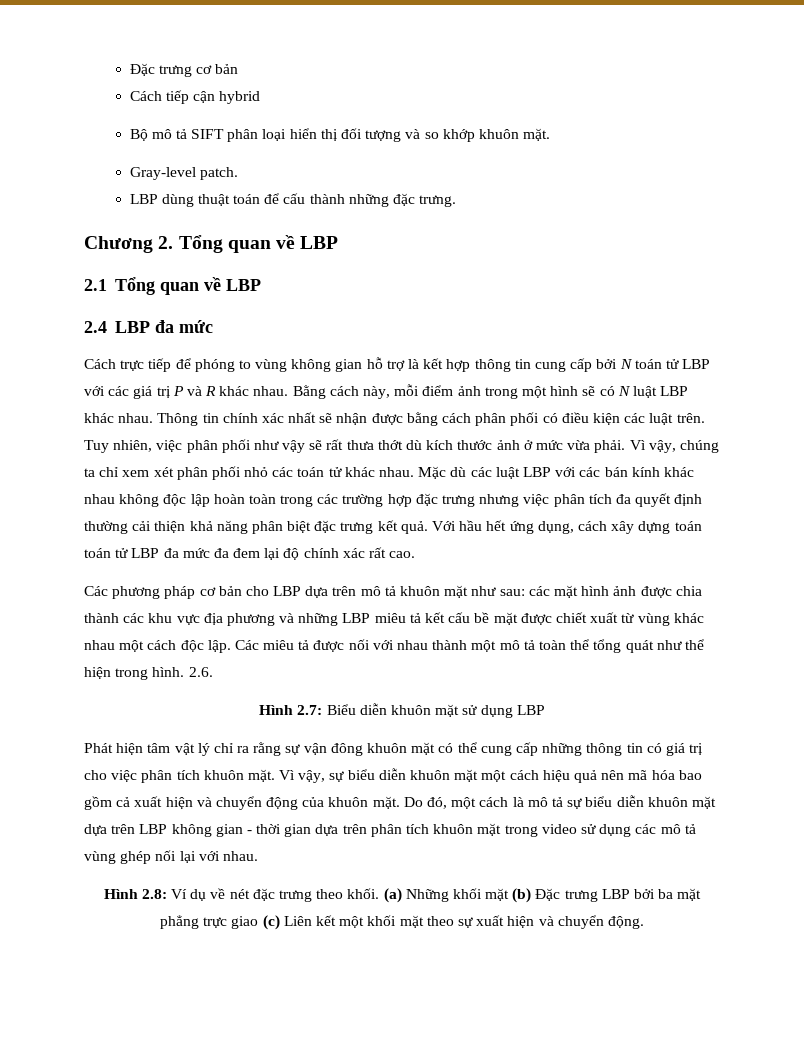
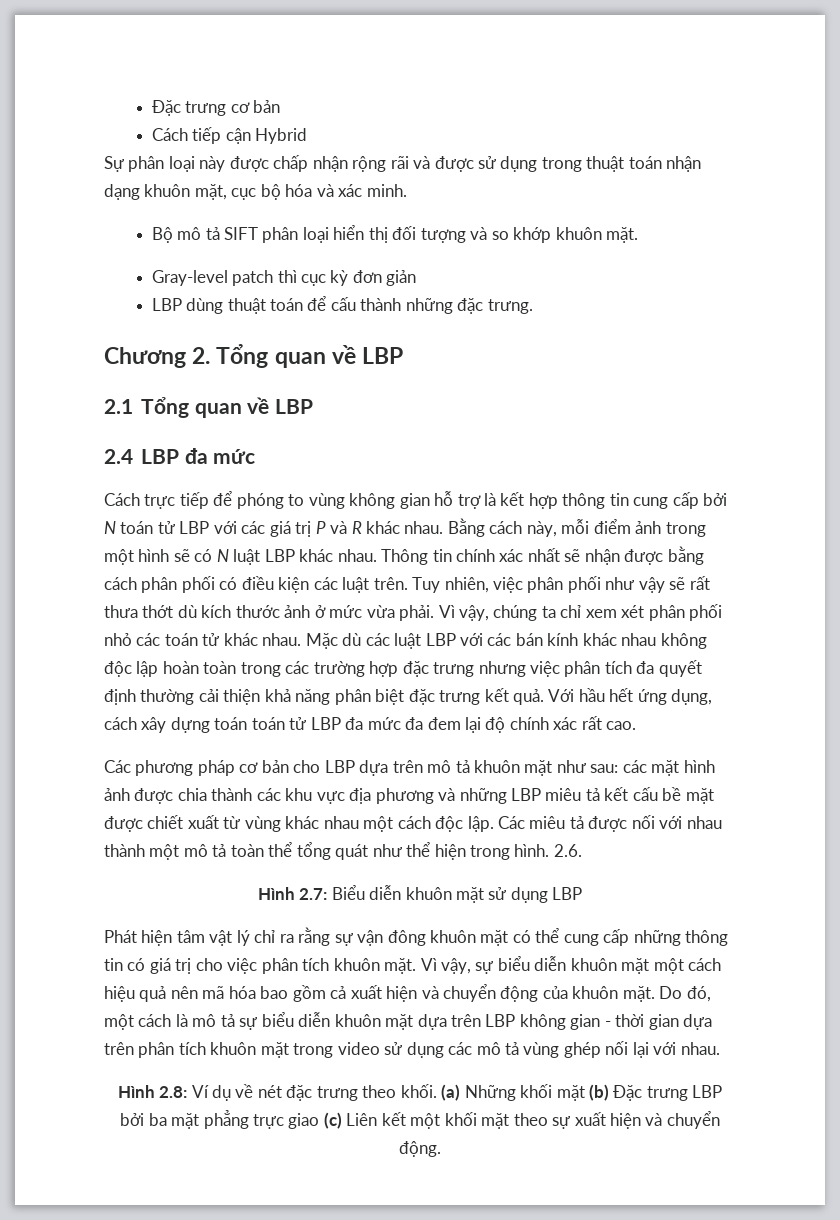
- Cách tiếp cận hybrid
+ Cách tiếp cận Hybrid
+ Sự phân loại này được chấp nhận rộng rãi và được sử dụng trong thuật toán nhận dạng khuôn mặt, cục bộ hóa và xác minh.
- Gray-level patch.
+ Gray-level patch thì cục kỳ đơn giản

